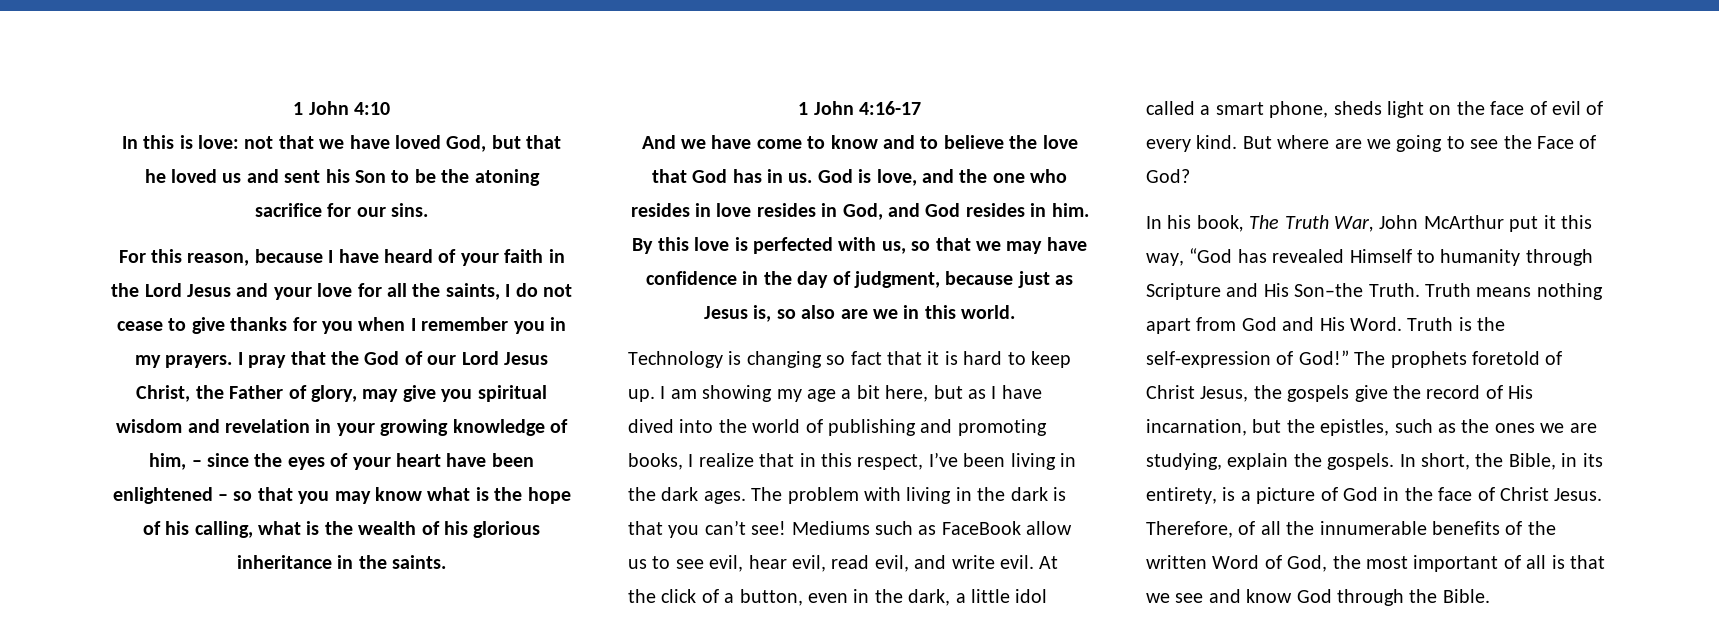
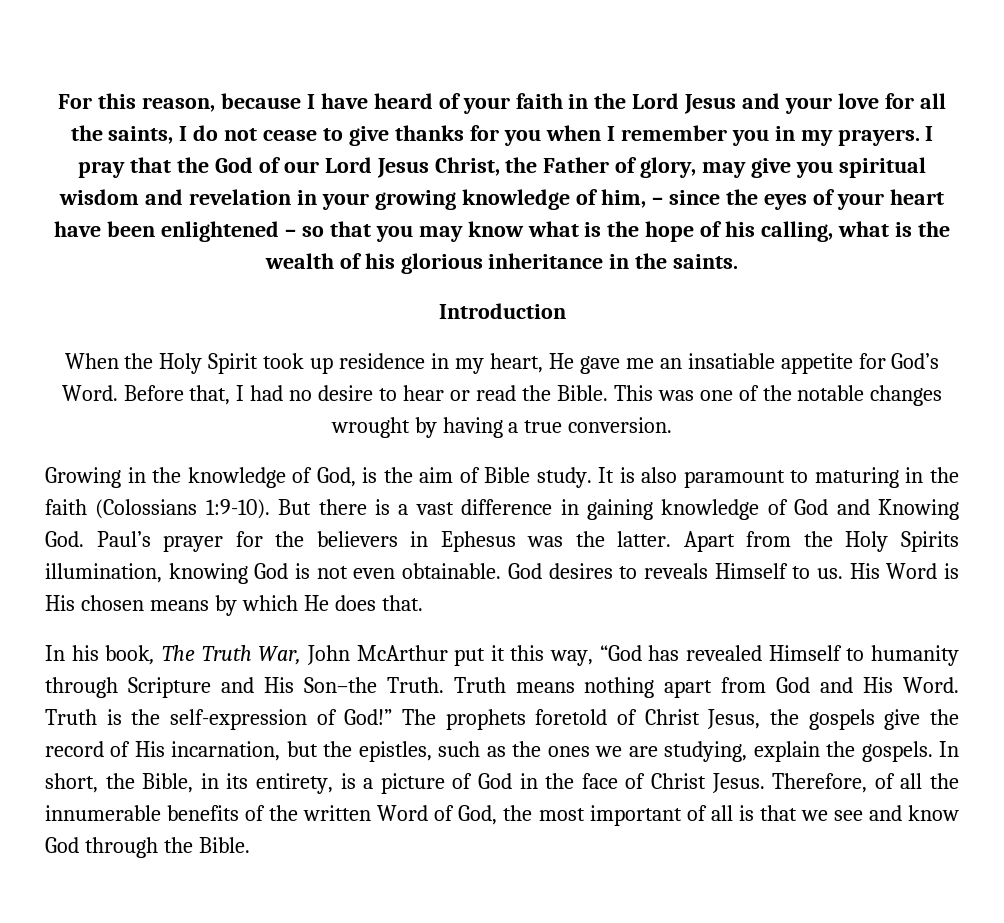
- 1 John 4:10
- In this is love: not that we have loved God, but that he loved us and sent his Son to be the atoning sacrifice for our sins.
- 1 John 4:16-17
- And we have come to know and to believe the love that God has in us. God is love, and the one who resides in love resides in God, and God resides in him. By this love is perfected with us, so that we may have confidence in the day of judgment, because just as Jesus is, so also are we in this world.
- Technology is changing so fact that it is hard to keep up. I am showing my age a bit here, but as I have dived into the world of publishing and promoting books, I realize that in this respect, I’ve been living in the dark ages. The problem with living in the dark is that you can’t see! Mediums such as FaceBook allow us to see evil, hear evil, read evil, and write evil. At the click of a button, even in the dark, a little idol called a smart phone, sheds light on the face of evil of every kind. But where are we going to see the Face of God?
+ Introduction
+ When the Holy Spirit took up residence in my heart, He gave me an insatiable appetite for God’s Word. Before that, I had no desire to hear or read the Bible. This was one of the notable changes wrought by having a true conversion.
+ Growing in the knowledge of God, is the aim of Bible study. It is also paramount to maturing in the faith (Colossians 1:9-10). But there is a vast difference in gaining knowledge of God and Knowing God. Paul’s prayer for the believers in Ephesus was the latter. Apart from the Holy Spirits illumination, knowing God is not even obtainable. God desires to reveals Himself to us. His Word is His chosen means by which He does that.

